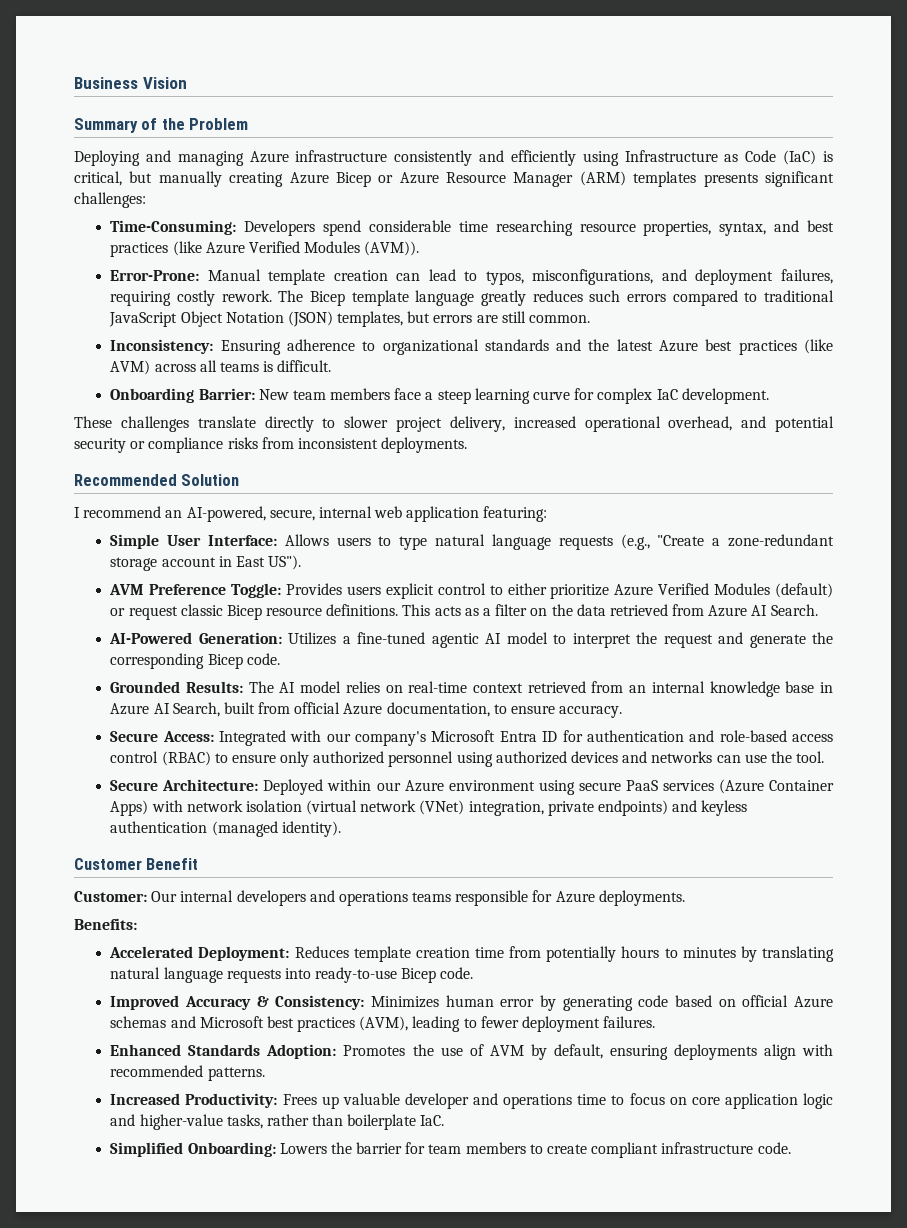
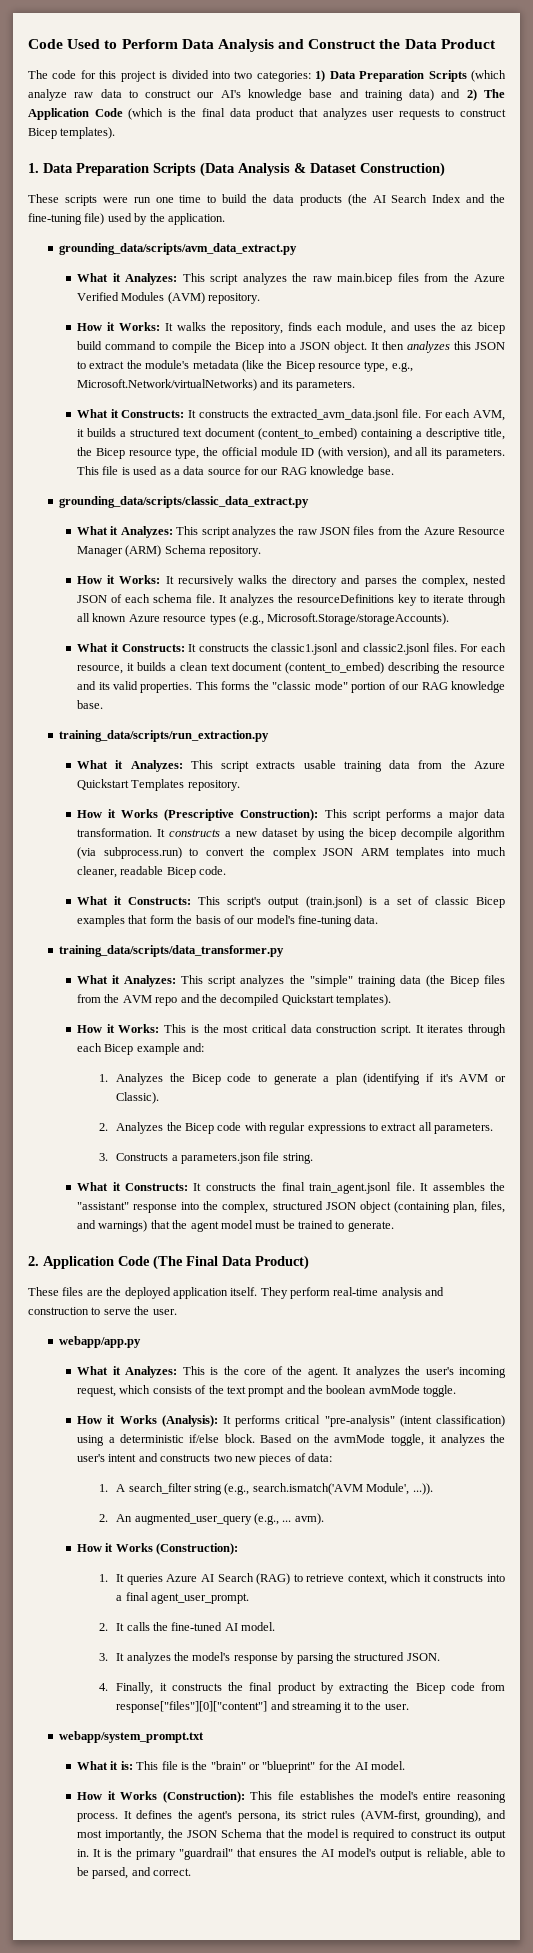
- Business Vision
- Summary of the Problem
- Deploying and managing Azure infrastructure consistently and efficiently using Infrastructure as Code (IaC) is critical, but manually creating Azure Bicep or Azure Resource Manager (ARM) templates presents significant challenges:
- Time-Consuming: Developers spend considerable time researching resource properties, syntax, and best practices (like Azure Verified Modules (AVM)).
- Error-Prone: Manual template creation can lead to typos, misconfigurations, and deployment failures, requiring costly rework. The Bicep template language greatly reduces such errors compared to traditional JavaScript Object Notation (JSON) templates, but errors are still common.
- Inconsistency: Ensuring adherence to organizational standards and the latest Azure best practices (like AVM) across all teams is difficult.
- Onboarding Barrier: New team members face a steep learning curve for complex IaC development.
- These challenges translate directly to slower project delivery, increased operational overhead, and potential security or compliance risks from inconsistent deployments.
- Recommended Solution
- I recommend an AI-powered, secure, internal web application featuring:
- Simple User Interface: Allows users to type natural language requests (e.g., "Create a zone-redundant storage account in East US").
- AVM Preference Toggle: Provides users explicit control to either prioritize Azure Verified Modules (default) or request classic Bicep resource definitions. This acts as a filter on the data retrieved from Azure AI Search.
- AI-Powered Generation: Utilizes a fine-tuned agentic AI model to interpret the request and generate the corresponding Bicep code.
- Grounded Results: The AI model relies on real-time context retrieved from an internal knowledge base in Azure AI Search, built from official Azure documentation, to ensure accuracy.
- Secure Access: Integrated with our company's Microsoft Entra ID for authentication and role-based access control (RBAC) to ensure only authorized personnel using authorized devices and networks can use the tool.
- Secure Architecture: Deployed within our Azure environment using secure PaaS services (Azure Container Apps) with network isolation (virtual network (VNet) integration, private endpoints) and keyless authentication (managed identity).
- Customer Benefit
- Customer: Our internal developers and operations teams responsible for Azure deployments.
- Benefits:
- Accelerated Deployment: Reduces template creation time from potentially hours to minutes by translating natural language requests into ready-to-use Bicep code.
- Improved Accuracy & Consistency: Minimizes human error by generating code based on official Azure schemas and Microsoft best practices (AVM), leading to fewer deployment failures.
- Enhanced Standards Adoption: Promotes the use of AVM by default, ensuring deployments align with recommended patterns.
- Increased Productivity: Frees up valuable developer and operations time to focus on core application logic and higher-value tasks, rather than boilerplate IaC.
- Simplified Onboarding: Lowers the barrier for team members to create compliant infrastructure code.
+ Code Used to Perform Data Analysis and Construct the Data Product
+ The code for this project is divided into two categories: 1) Data Preparation Scripts (which analyze raw data to construct our AI's knowledge base and training data) and 2) The Application Code (which is the final data product that analyzes user requests to construct Bicep templates).
+ 1. Data Preparation Scripts (Data Analysis & Dataset Construction)
+ These scripts were run one time to build the data products (the AI Search Index and the fine-tuning file) used by the application.
+ grounding_data/scripts/avm_data_extract.py
+ What it Analyzes: This script analyzes the raw main.bicep files from the Azure Verified Modules (AVM) repository.
+ How it Works: It walks the repository, finds each module, and uses the az bicep build command to compile the Bicep into a JSON object. It then analyzes this JSON to extract the module's metadata (like the Bicep resource type, e.g., Microsoft.Network/virtualNetworks) and its parameters.
+ What it Constructs: It constructs the extracted_avm_data.jsonl file. For each AVM, it builds a structured text document (content_to_embed) containing a descriptive title, the Bicep resource type, the official module ID (with version), and all its parameters. This file is used as a data source for our RAG knowledge base.
+ grounding_data/scripts/classic_data_extract.py
+ What it Analyzes: This script analyzes the raw JSON files from the Azure Resource Manager (ARM) Schema repository.
+ How it Works: It recursively walks the directory and parses the complex, nested JSON of each schema file. It analyzes the resourceDefinitions key to iterate through all known Azure resource types (e.g., Microsoft.Storage/storageAccounts).
+ What it Constructs: It constructs the classic1.jsonl and classic2.jsonl files. For each resource, it builds a clean text document (content_to_embed) describing the resource and its valid properties. This forms the "classic mode" portion of our RAG knowledge base.
+ training_data/scripts/run_extraction.py
+ What it Analyzes: This script extracts usable training data from the Azure Quickstart Templates repository.
+ How it Works (Prescriptive Construction): This script performs a major data transformation. It constructs a new dataset by using the bicep decompile algorithm (via subprocess.run) to convert the complex JSON ARM templates into much cleaner, readable Bicep code.
+ What it Constructs: This script's output (train.jsonl) is a set of classic Bicep examples that form the basis of our model's fine-tuning data.
+ training_data/scripts/data_transformer.py
+ What it Analyzes: This script analyzes the "simple" training data (the Bicep files from the AVM repo and the decompiled Quickstart templates).
+ How it Works: This is the most critical data construction script. It iterates through each Bicep example and:
+ 1. Analyzes the Bicep code to generate a plan (identifying if it's AVM or Classic).
+ 2. Analyzes the Bicep code with regular expressions to extract all parameters.
+ 3. Constructs a parameters.json file string.
+ What it Constructs: It constructs the final train_agent.jsonl file. It assembles the "assistant" response into the complex, structured JSON object (containing plan, files, and warnings) that the agent model must be trained to generate.
+ 2. Application Code (The Final Data Product)
+ These files are the deployed application itself. They perform real-time analysis and construction to serve the user.
+ webapp/app.py
+ What it Analyzes: This is the core of the agent. It analyzes the user's incoming request, which consists of the text prompt and the boolean avmMode toggle.
+ How it Works (Analysis): It performs critical "pre-analysis" (intent classification) using a deterministic if/else block. Based on the avmMode toggle, it analyzes the user's intent and constructs two new pieces of data:
+ 1. A search_filter string (e.g., search.ismatch('AVM Module', ...)).
+ 2. An augmented_user_query (e.g., ... avm).
+ How it Works (Construction):
+ 1. It queries Azure AI Search (RAG) to retrieve context, which it constructs into a final agent_user_prompt.
+ 2. It calls the fine-tuned AI model.
+ 3. It analyzes the model's response by parsing the structured JSON.
+ 4. Finally, it constructs the final product by extracting the Bicep code from response["files"][0]["content"] and streaming it to the user.
+ webapp/system_prompt.txt
+ What it is: This file is the "brain" or "blueprint" for the AI model.
+ How it Works (Construction): This file establishes the model's entire reasoning process. It defines the agent's persona, its strict rules (AVM-first, grounding), and most importantly, the JSON Schema that the model is required to construct its output in. It is the primary "guardrail" that ensures the AI model's output is reliable, able to be parsed, and correct.

